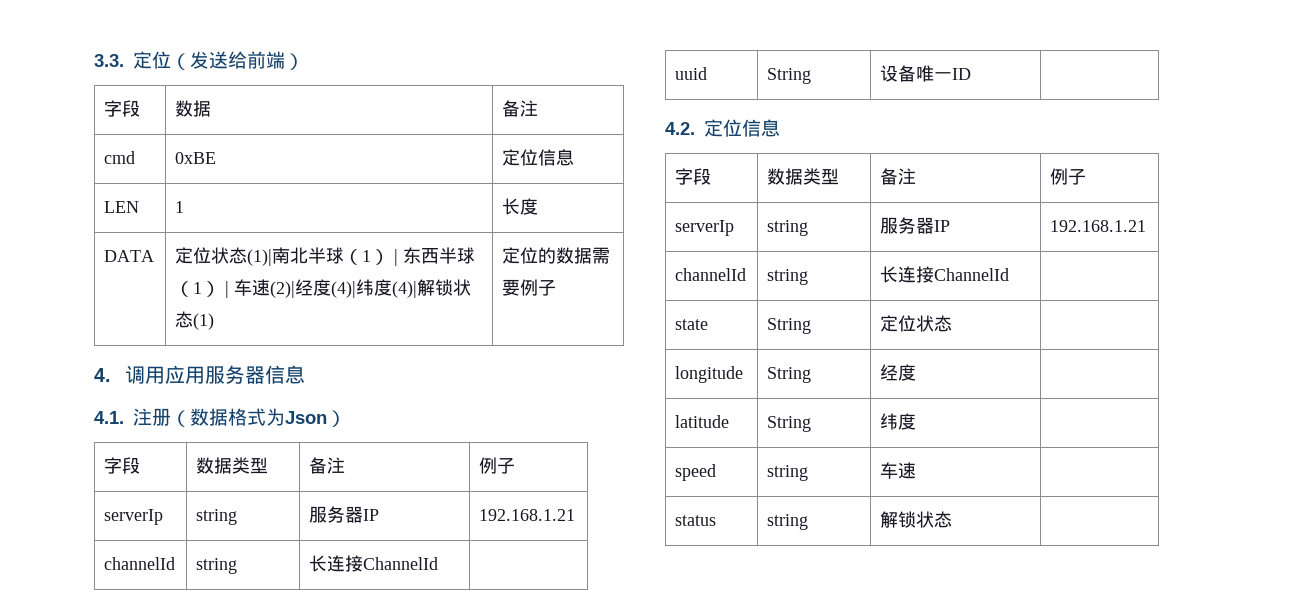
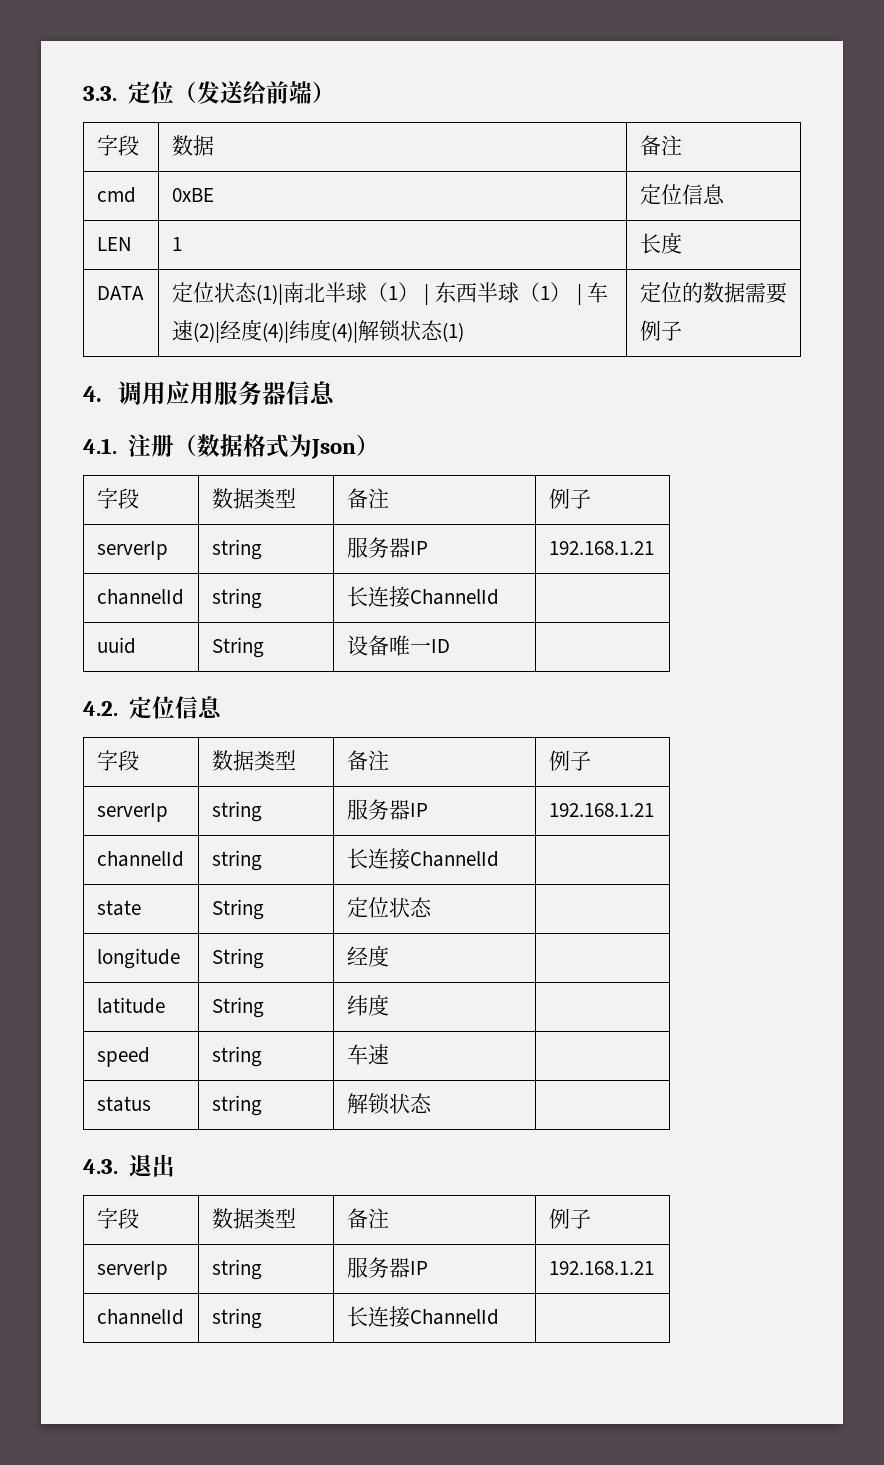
+ 4.3.退出
+ 字段 | 数据类型 | 备注 | 例子
+ serverIp | string | 服务器IP | 192.168.1.21
+ channelId | string | 长连接ChannelId |

